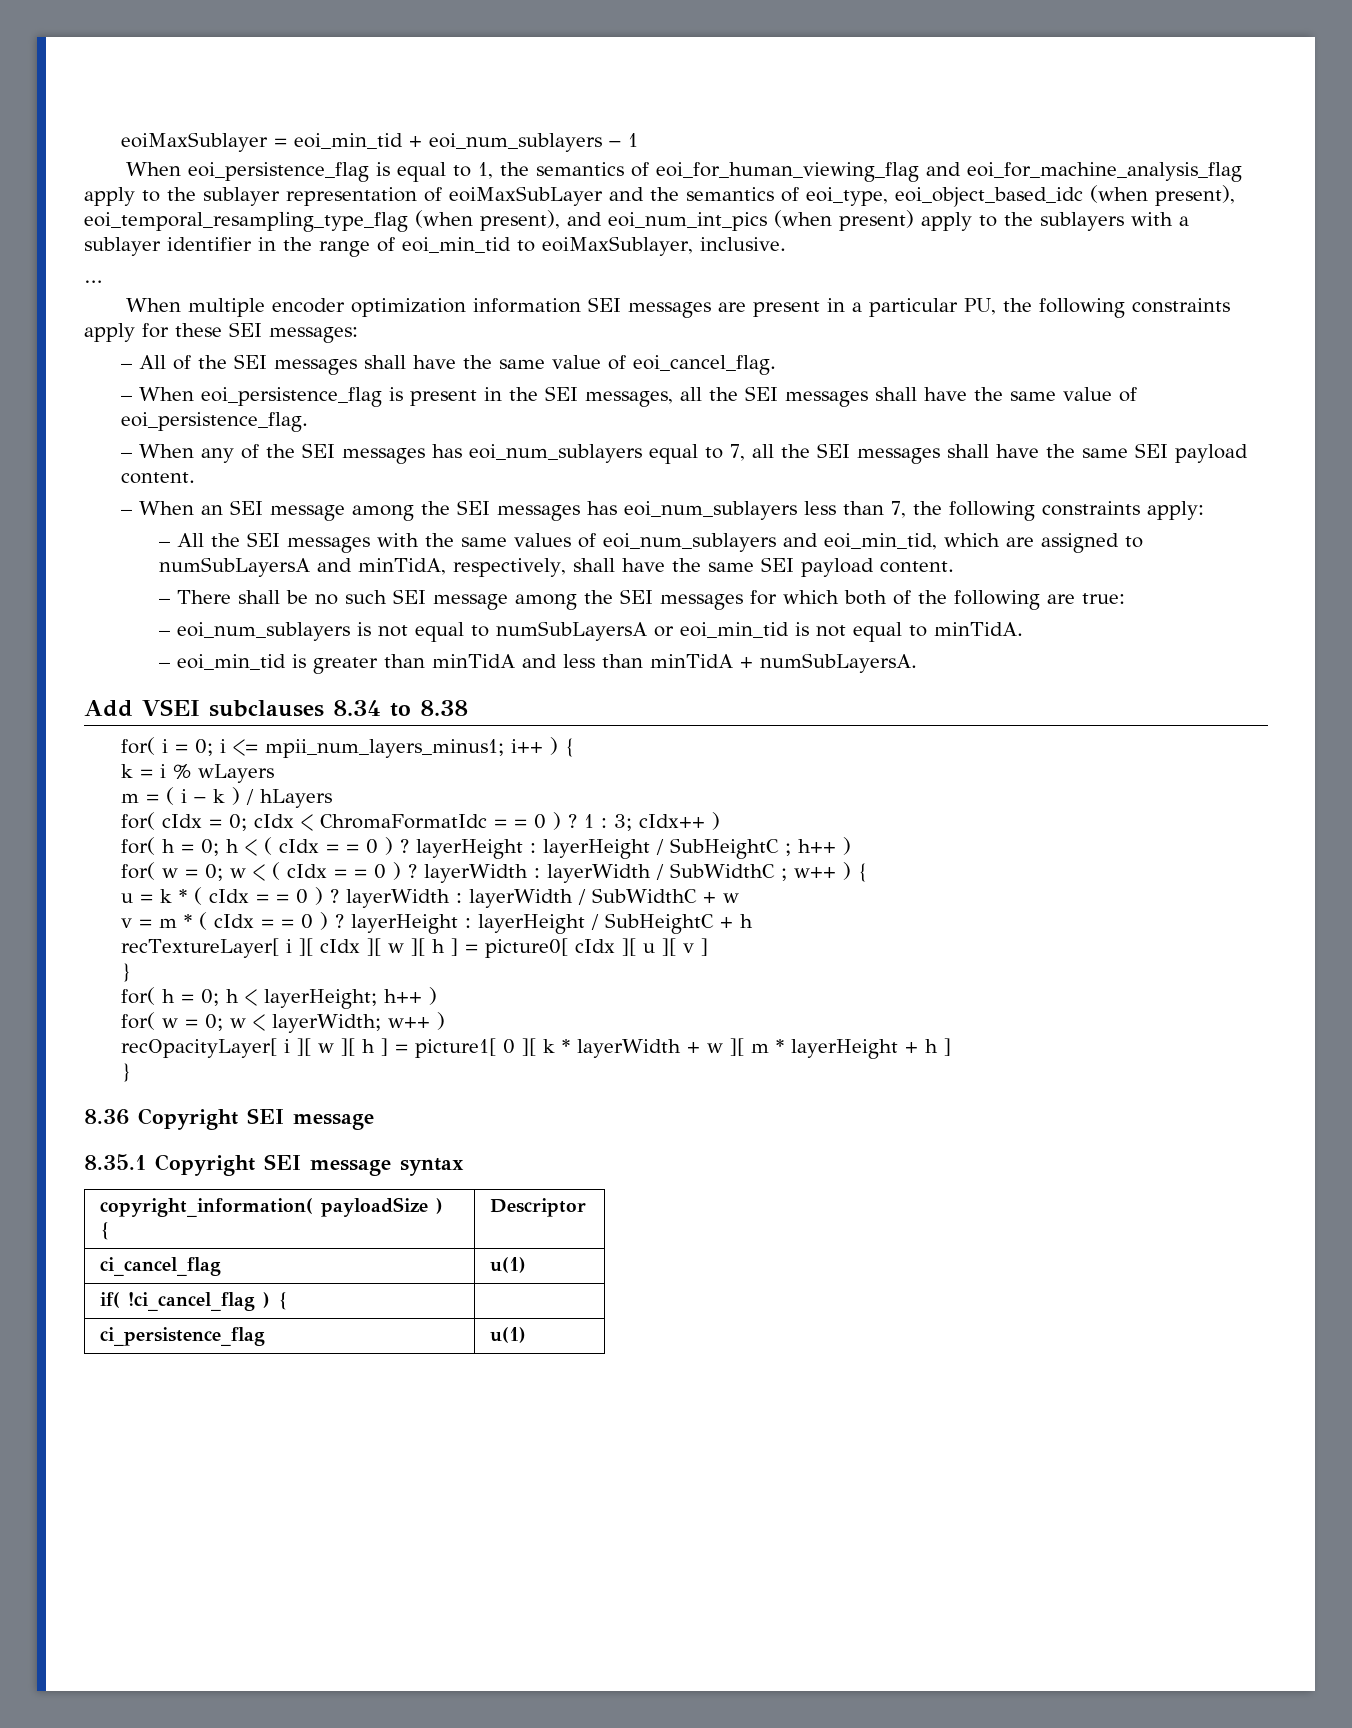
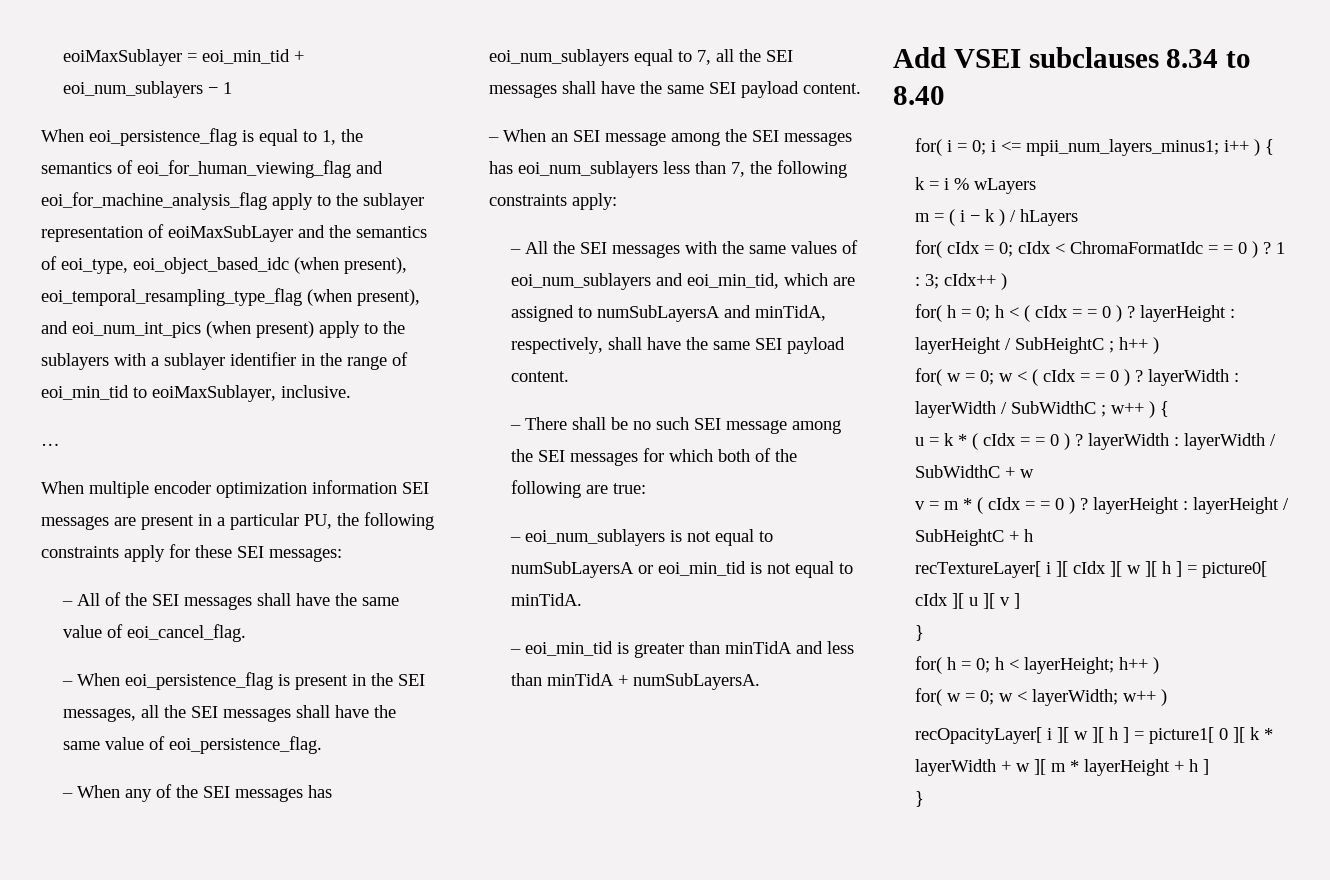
- Add VSEI subclauses 8.34 to 8.38
+ Add VSEI subclauses 8.34 to 8.40
- 8.36 Copyright SEI message
- 8.35.1 Copyright SEI message syntax
- copyright_information( payloadSize ) { | Descriptor
- ci_cancel_flag | u(1)
- if( !ci_cancel_flag ) { |
- ci_persistence_flag | u(1)

